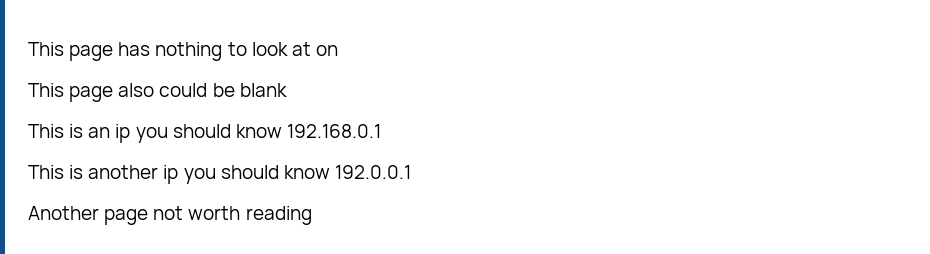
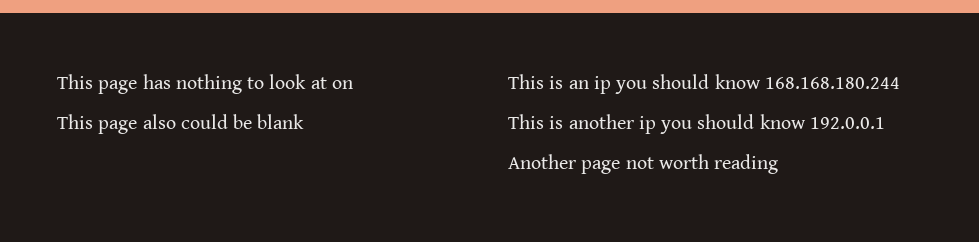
- This is an ip you should know 192.168.0.1
+ This is an ip you should know 168.168.180.244

